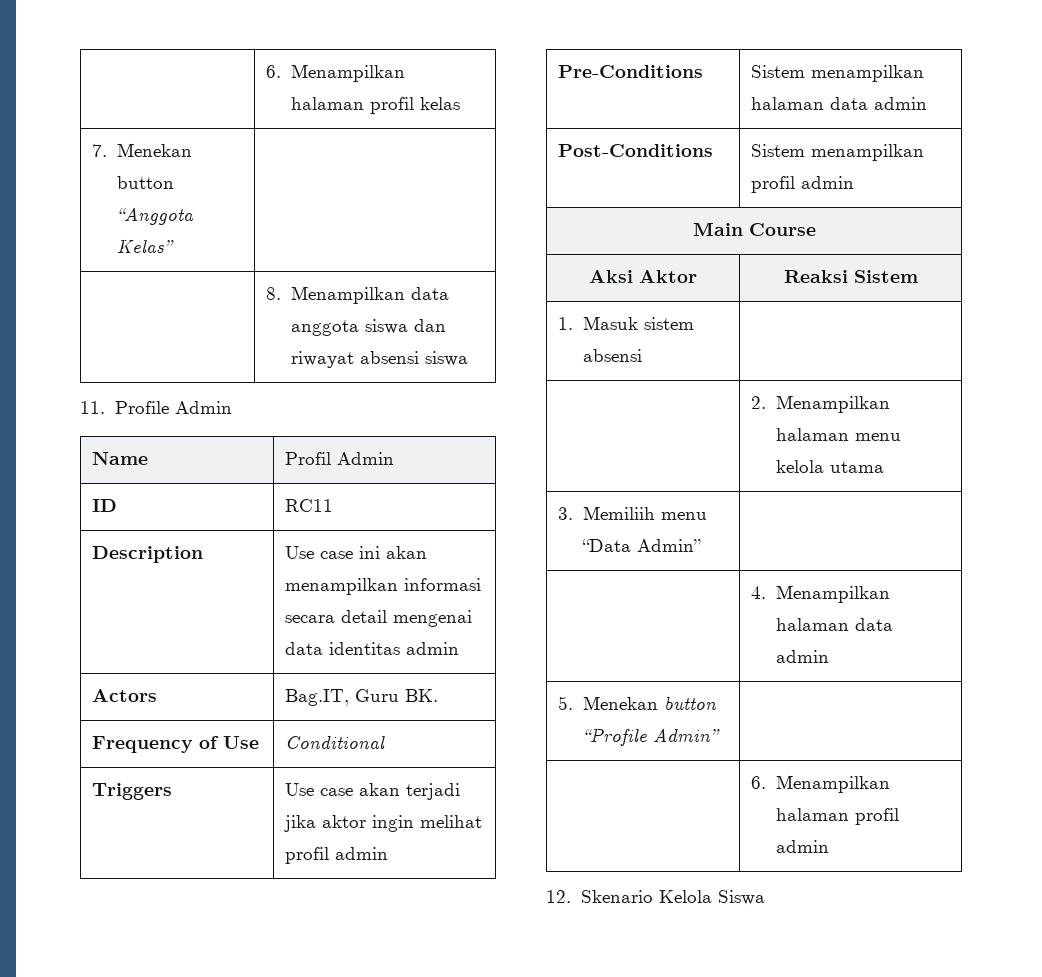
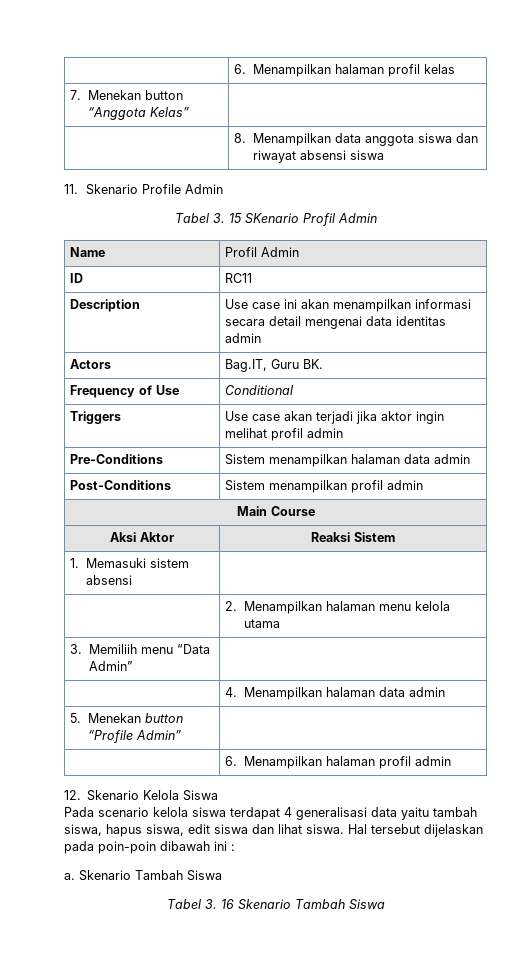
- 11. Profile Admin
+ 11. Skenario Profile Admin
+ Tabel 3. 15 SKenario Profil Admin
- 1. Masuk sistem absensi |
+ 1. Memasuki sistem absensi |
+ Pada scenario kelola siswa terdapat 4 generalisasi data yaitu tambah siswa, hapus siswa, edit siswa dan lihat siswa. Hal tersebut dijelaskan pada poin-poin dibawah ini :
+ a. Skenario Tambah Siswa
+ Tabel 3. 16 Skenario Tambah Siswa

